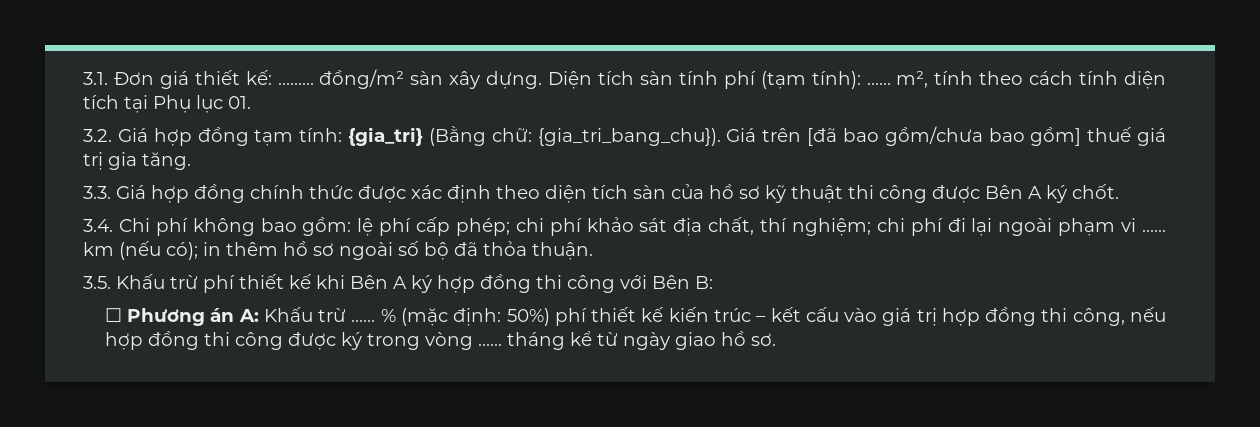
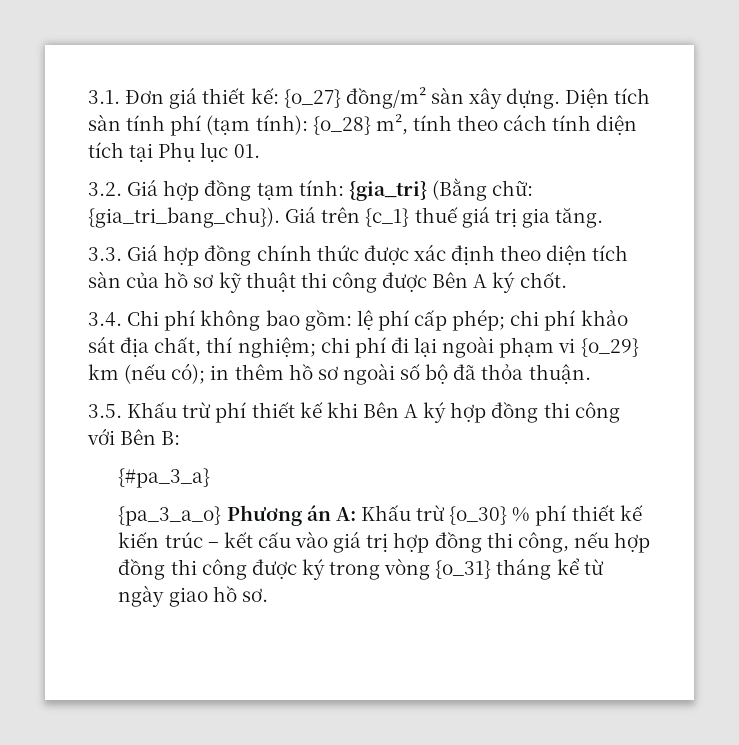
- 3.1. Đơn giá thiết kế: ……… đồng/m² sàn xây dựng.
+ 3.1. Đơn giá thiết kế: {o_27} đồng/m² sàn xây dựng.
- Diện tích sàn tính phí (tạm tính): …… m², tính theo cách tính diện tích tại Phụ lục 01.
+ Diện tích sàn tính phí (tạm tính): {o_28} m², tính theo cách tính diện tích tại Phụ lục 01.
- Giá trên [đã bao gồm/chưa bao gồm] thuế giá trị gia tăng.
+ Giá trên {c_1} thuế giá trị gia tăng.
- 3.4. Chi phí không bao gồm: lệ phí cấp phép; chi phí khảo sát địa chất, thí nghiệm; chi phí đi lại ngoài phạm vi …… km (nếu có); in thêm hồ sơ ngoài số bộ đã thỏa thuận.
+ 3.4. Chi phí không bao gồm: lệ phí cấp phép; chi phí khảo sát địa chất, thí nghiệm; chi phí đi lại ngoài phạm vi {o_29} km (nếu có); in thêm hồ sơ ngoài số bộ đã thỏa thuận.
- ☐ Phương án A: Khấu trừ …… % (mặc định: 50%) phí thiết kế kiến trúc – kết cấu vào giá trị hợp đồng thi công, nếu hợp đồng thi công được ký trong vòng …… tháng kể từ ngày giao hồ sơ.
+ {#pa_3_a}
+ {pa_3_a_o} Phương án A: Khấu trừ {o_30} % phí thiết kế kiến trúc – kết cấu vào giá trị hợp đồng thi công, nếu hợp đồng thi công được ký trong vòng {o_31} tháng kể từ ngày giao hồ sơ.

